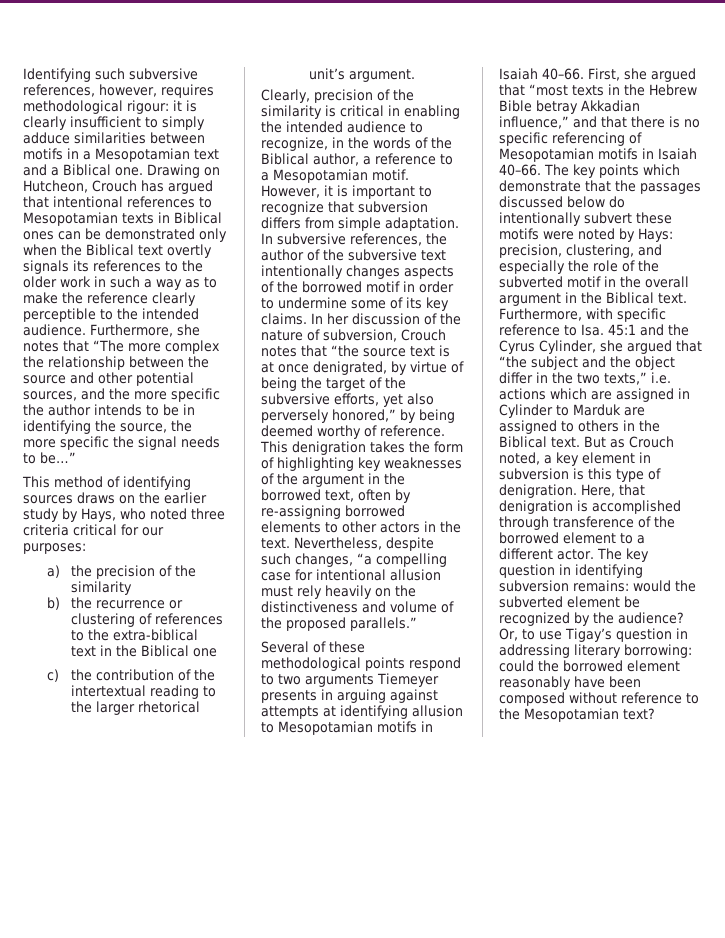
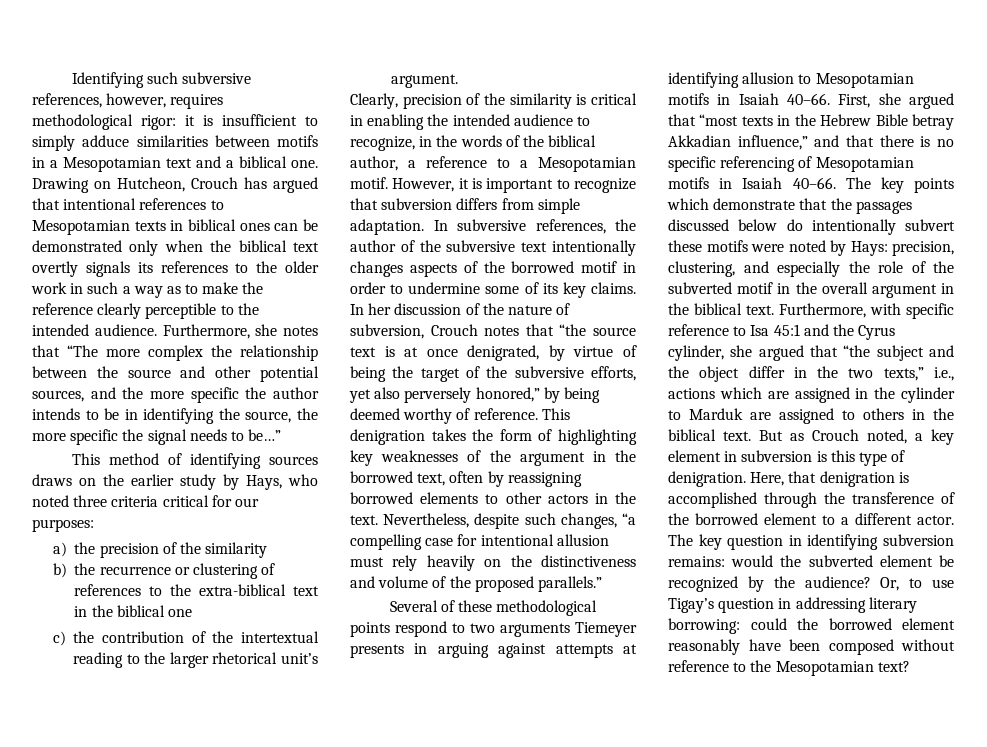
- Identifying such subversive references, however, requires methodological rigour: it is clearly insufficient to simply adduce similarities between motifs in a Mesopotamian text and a Biblical one.
+ Identifying such subversive references, however, requires methodological rigor: it is insufficient to simply adduce similarities between motifs in a Mesopotamian text and a biblical one.
- Drawing on Hutcheon, Crouch has argued that intentional references to Mesopotamian texts in Biblical ones can be demonstrated only when the Biblical text overtly signals its references to the older work in such a way as to make the reference clearly perceptible to the intended audience.
+ Drawing on Hutcheon, Crouch has argued that intentional references to Mesopotamian texts in biblical ones can be demonstrated only when the biblical text overtly signals its references to the older work in such a way as to make the reference clearly perceptible to the intended audience.
- b) the recurrence or clustering of references to the extra-biblical text in the Biblical one
+ b) the recurrence or clustering of references to the extra-biblical text in the biblical one
- Clearly, precision of the similarity is critical in enabling the intended audience to recognize, in the words of the Biblical author, a reference to a Mesopotamian motif.
+ Clearly, precision of the similarity is critical in enabling the intended audience to recognize, in the words of the biblical author, a reference to a Mesopotamian motif.
- This denigration takes the form of highlighting key weaknesses of the argument in the borrowed text, often by re-assigning borrowed elements to other actors in the text.
+ This denigration takes the form of highlighting key weaknesses of the argument in the borrowed text, often by reassigning borrowed elements to other actors in the text.
- The key points which demonstrate that the passages discussed below do intentionally subvert these motifs were noted by Hays: precision, clustering, and especially the role of the subverted motif in the overall argument in the Biblical text.
+ The key points which demonstrate that the passages discussed below do intentionally subvert these motifs were noted by Hays: precision, clustering, and especially the role of the subverted motif in the overall argument in the biblical text.
- Furthermore, with specific reference to Isa. 45:1 and the Cyrus Cylinder, she argued that “the subject and the object differ in the two texts,” i.e. actions which are assigned in Cylinder to Marduk are assigned to others in the Biblical text.
+ Furthermore, with specific reference to Isa 45:1 and the Cyrus cylinder, she argued that “the subject and the object differ in the two texts,” i.e., actions which are assigned in the cylinder to Marduk are assigned to others in the biblical text.
- Here, that denigration is accomplished through transference of the borrowed element to a different actor.
+ Here, that denigration is accomplished through the transference of the borrowed element to a different actor.

